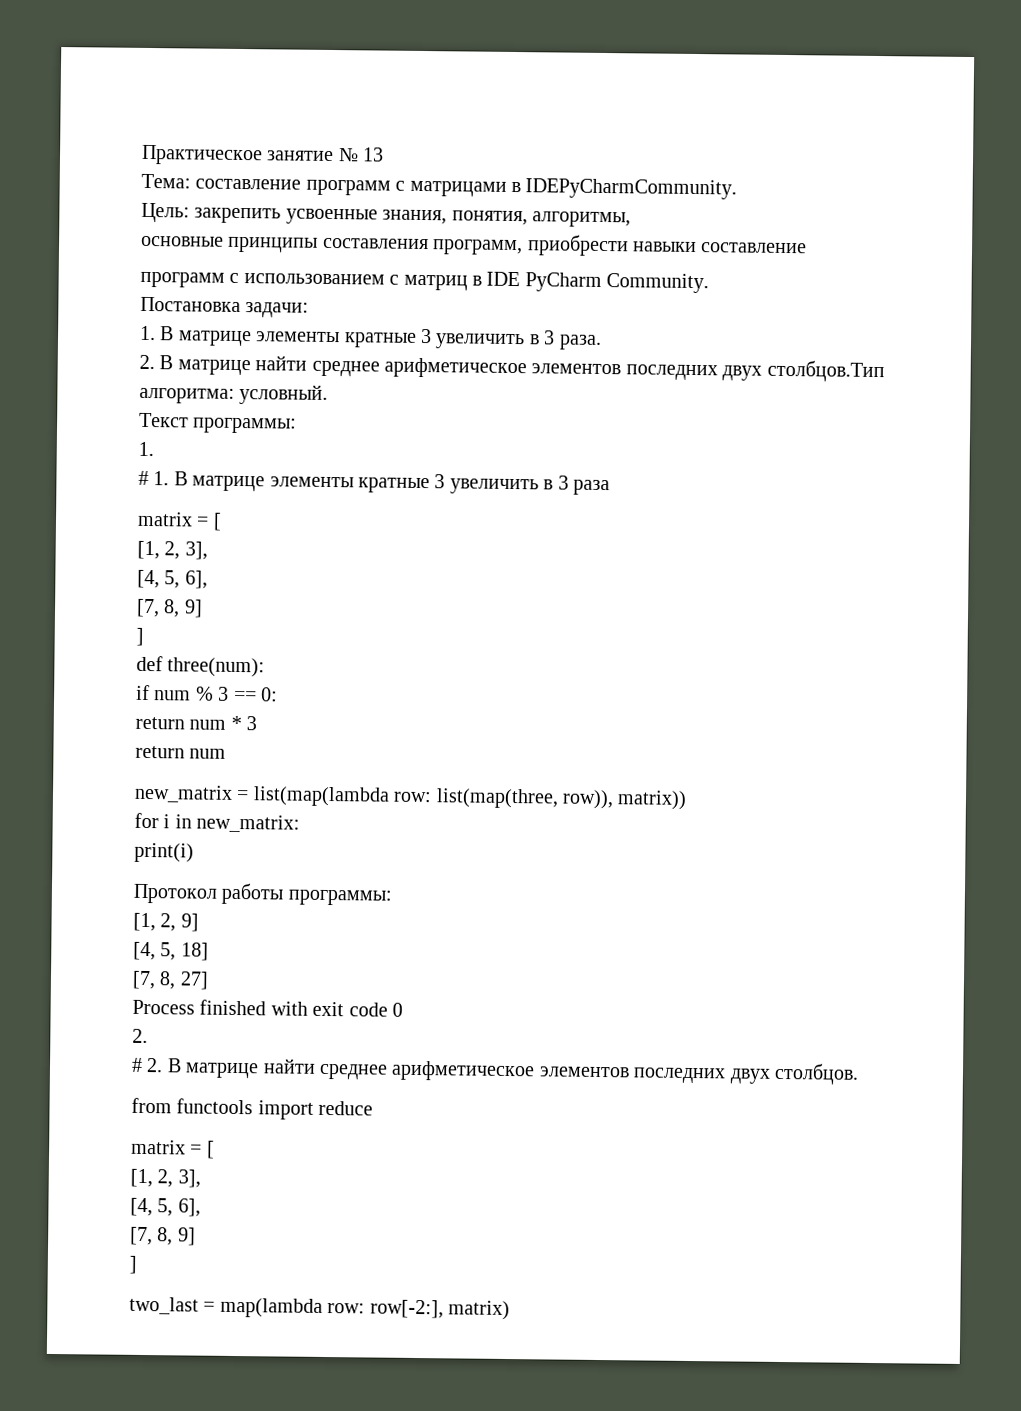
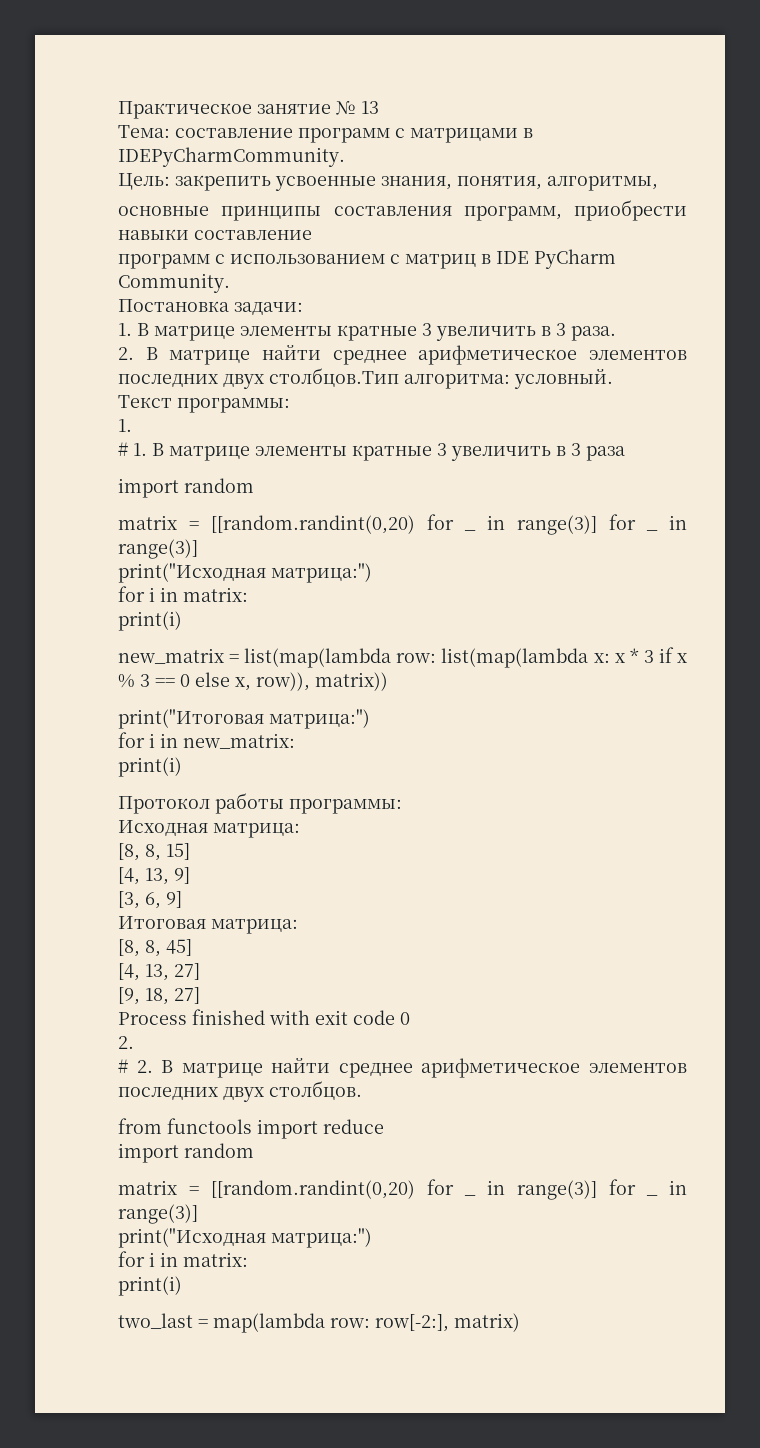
  # 1. В матрице элементы кратные 3 увеличить в 3 раза
- matrix = [
- [1, 2, 3],
- [4, 5, 6],
- [7, 8, 9]
- ]
- def three(num):
- if num % 3 == 0:
- return num * 3
- return num
- new_matrix = list(map(lambda row: list(map(three, row)), matrix))
+ import random
+ matrix = [[random.randint(0,20) for _ in range(3)] for _ in range(3)]
+ print("Исходная матрица:")
+ for i in matrix:
+ print(i)
+ new_matrix = list(map(lambda row: list(map(lambda x: x * 3 if x % 3 == 0 else x, row)), matrix))
+ print("Итоговая матрица:")
- [1, 2, 9]
- [4, 5, 18]
- [7, 8, 27]
+ Исходная матрица:
+ [8, 8, 15]
+ [4, 13, 9]
+ [3, 6, 9]
+ Итоговая матрица:
+ [8, 8, 45]
+ [4, 13, 27]
+ [9, 18, 27]
  from functools import reduce
- matrix = [
- [1, 2, 3],
- [4, 5, 6],
- [7, 8, 9]
- ]
+ import random
+ matrix = [[random.randint(0,20) for _ in range(3)] for _ in range(3)]
+ print("Исходная матрица:")
+ for i in matrix:
+ print(i)

